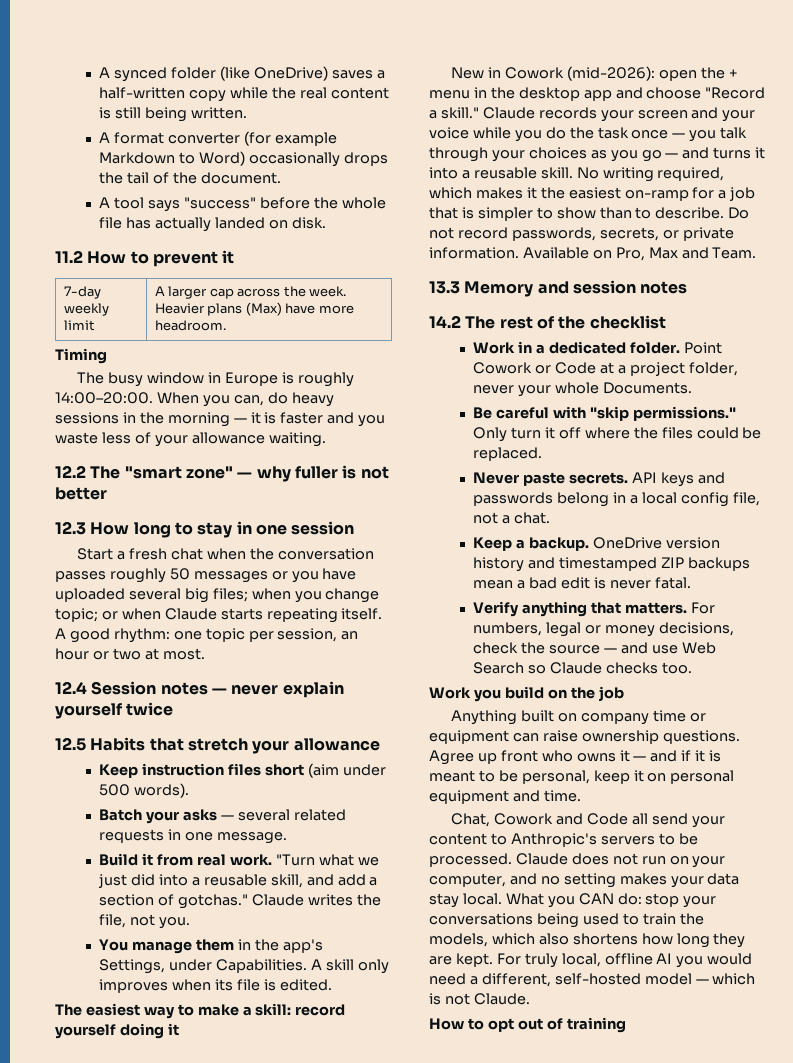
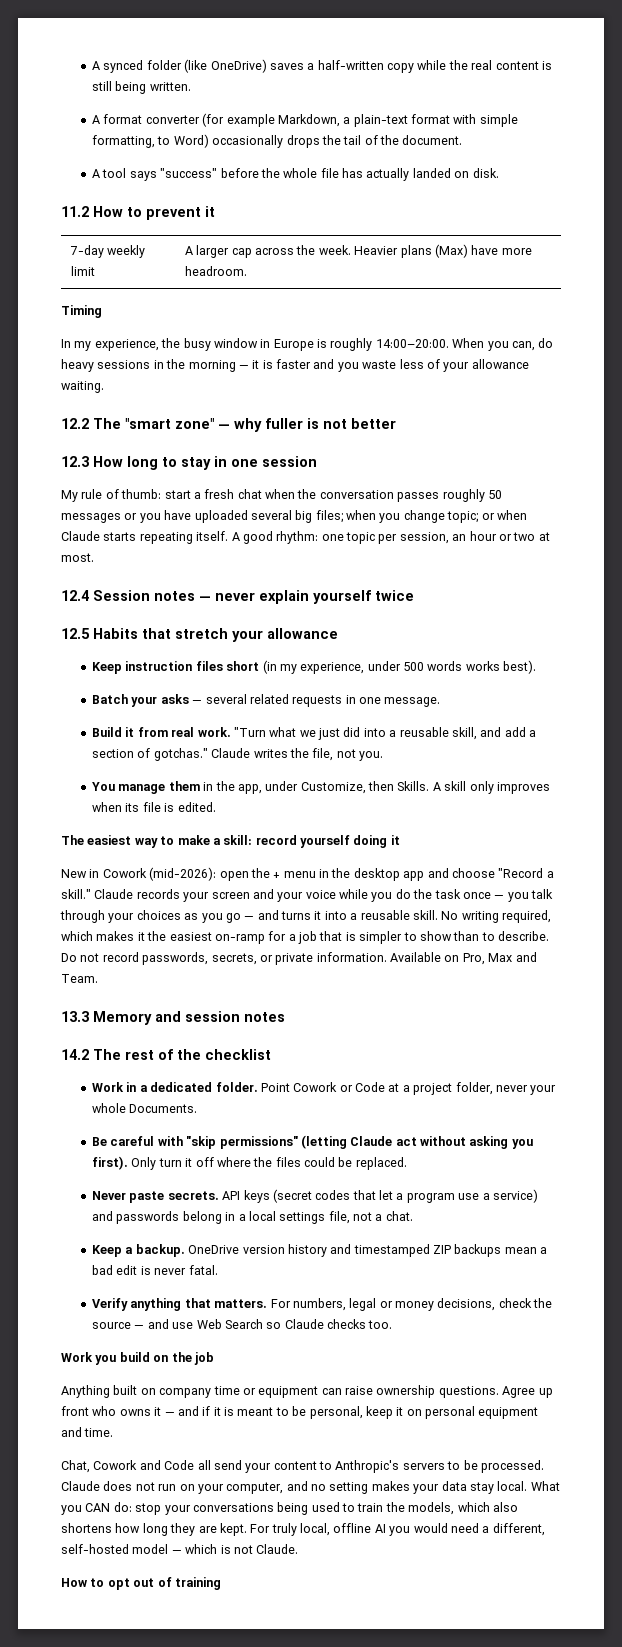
- A format converter (for example Markdown to Word) occasionally drops the tail of the document.
+ A format converter (for example Markdown, a plain-text format with simple formatting, to Word) occasionally drops the tail of the document.
- The busy window in Europe is roughly 14:00–20:00.
+ In my experience, the busy window in Europe is roughly 14:00–20:00.
- Start a fresh chat when the conversation passes roughly 50 messages or you have uploaded several big files; when you change topic; or when Claude starts repeating itself.
+ My rule of thumb: start a fresh chat when the conversation passes roughly 50 messages or you have uploaded several big files; when you change topic; or when Claude starts repeating itself.
- Keep instruction files short (aim under 500 words).
+ Keep instruction files short (in my experience, under 500 words works best).
- You manage them in the app's Settings, under Capabilities.
+ You manage them in the app, under Customize, then Skills.
- Be careful with "skip permissions."
+ Be careful with "skip permissions" (letting Claude act without asking you first).
- API keys and passwords belong in a local config file, not a chat.
+ API keys (secret codes that let a program use a service) and passwords belong in a local settings file, not a chat.

